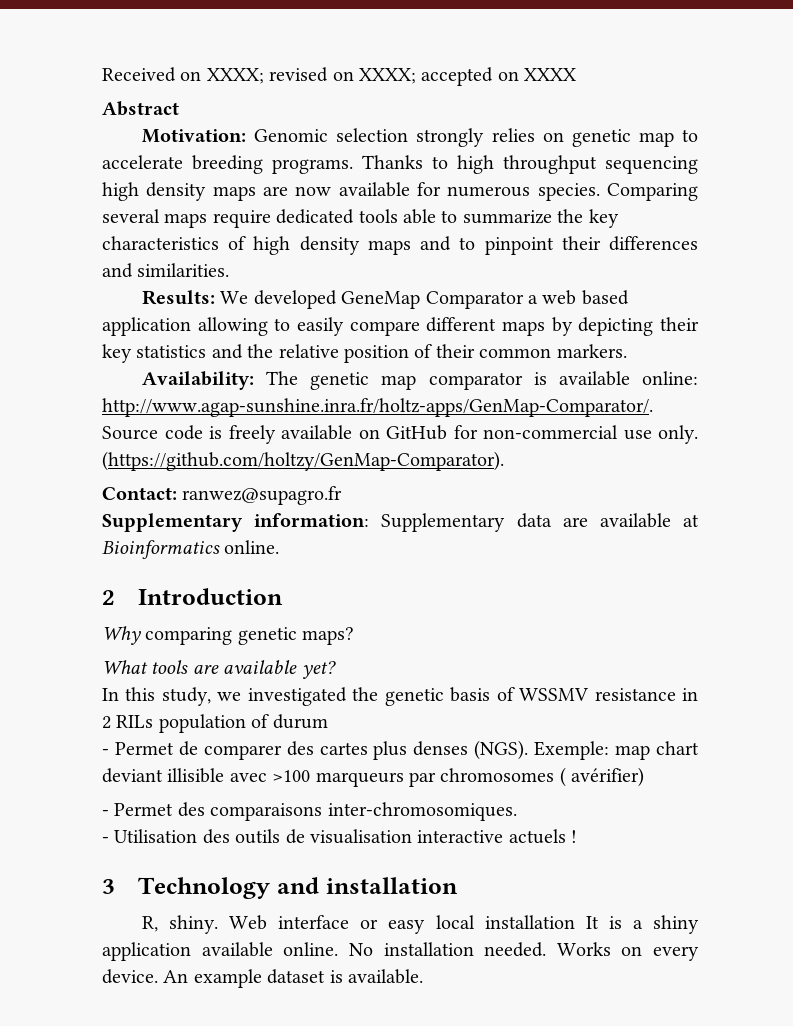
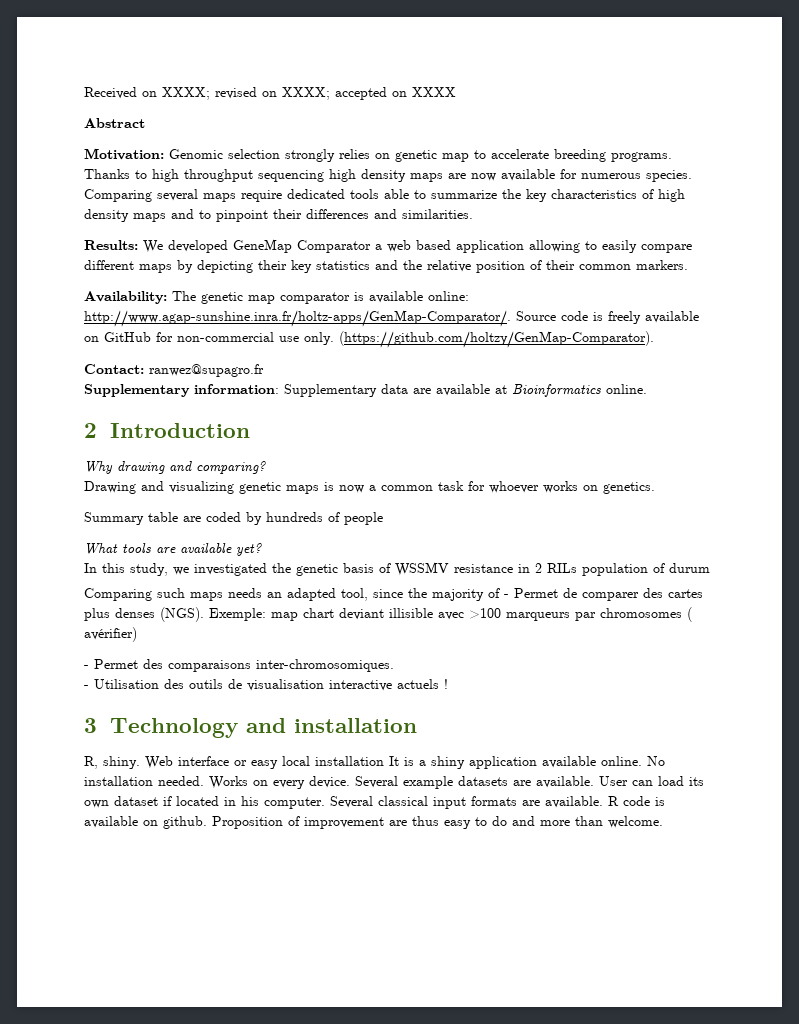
- Why comparing genetic maps?
+ Why drawing and comparing?
+ Drawing and visualizing genetic maps is now a common task for whoever works on genetics.
+ Summary table are coded by hundreds of people
- - Permet de comparer des cartes plus denses (NGS).
+ Comparing such maps needs an adapted tool, since the majority of - Permet de comparer des cartes plus denses (NGS).
- An example dataset is available.
+ Several example datasets are available. User can load its own dataset if located in his computer. Several classical input formats are available. R code is available on github. Proposition of improvement are thus easy to do and more than welcome.

